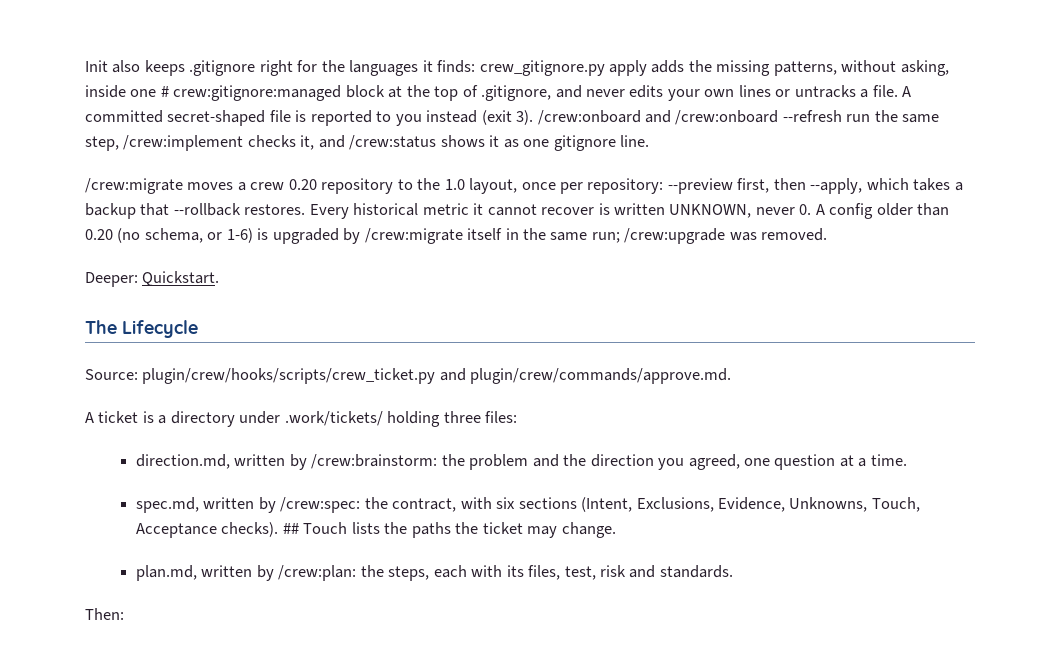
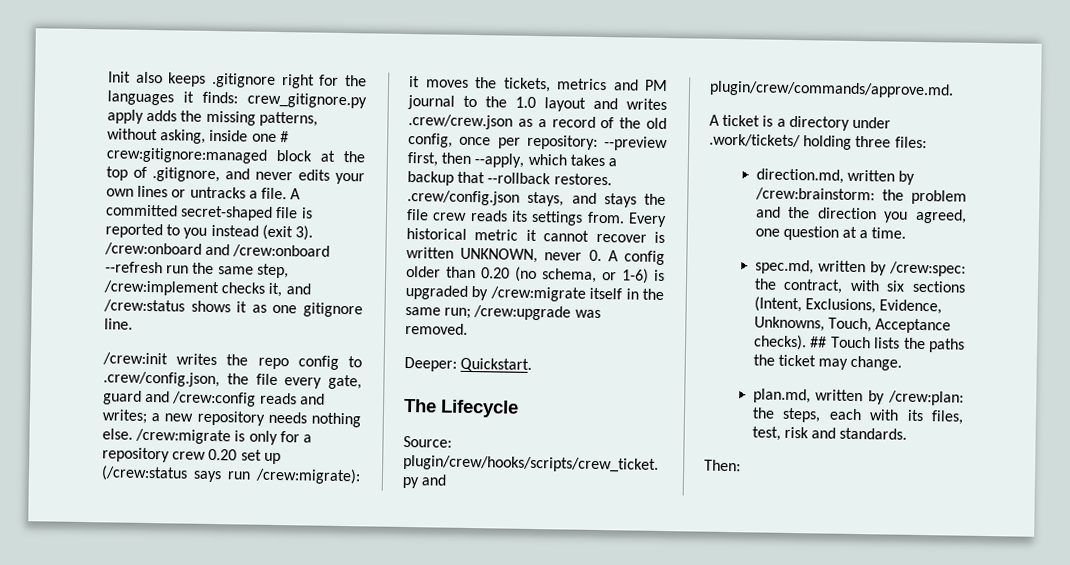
- /crew:migrate moves a crew 0.20 repository to the 1.0 layout, once per repository: --preview first, then --apply, which takes a backup that --rollback restores.
+ /crew:init writes the repo config to .crew/config.json, the file every gate, guard and /crew:config reads and writes; a new repository needs nothing else. /crew:migrate is only for a repository crew 0.20 set up (/crew:status says run /crew:migrate): it moves the tickets, metrics and PM journal to the 1.0 layout and writes .crew/crew.json as a record of the old config, once per repository: --preview first, then --apply, which takes a backup that --rollback restores. .crew/config.json stays, and stays the file crew reads its settings from.

